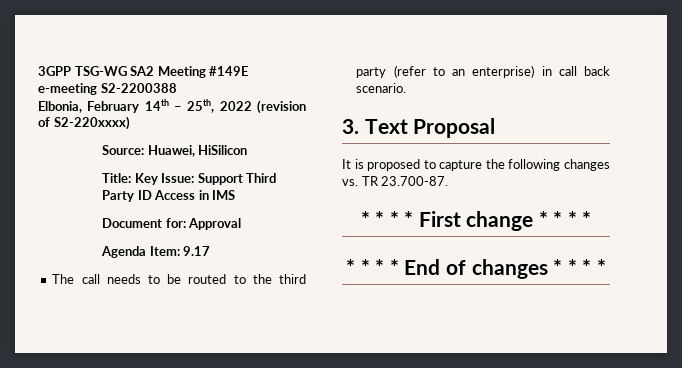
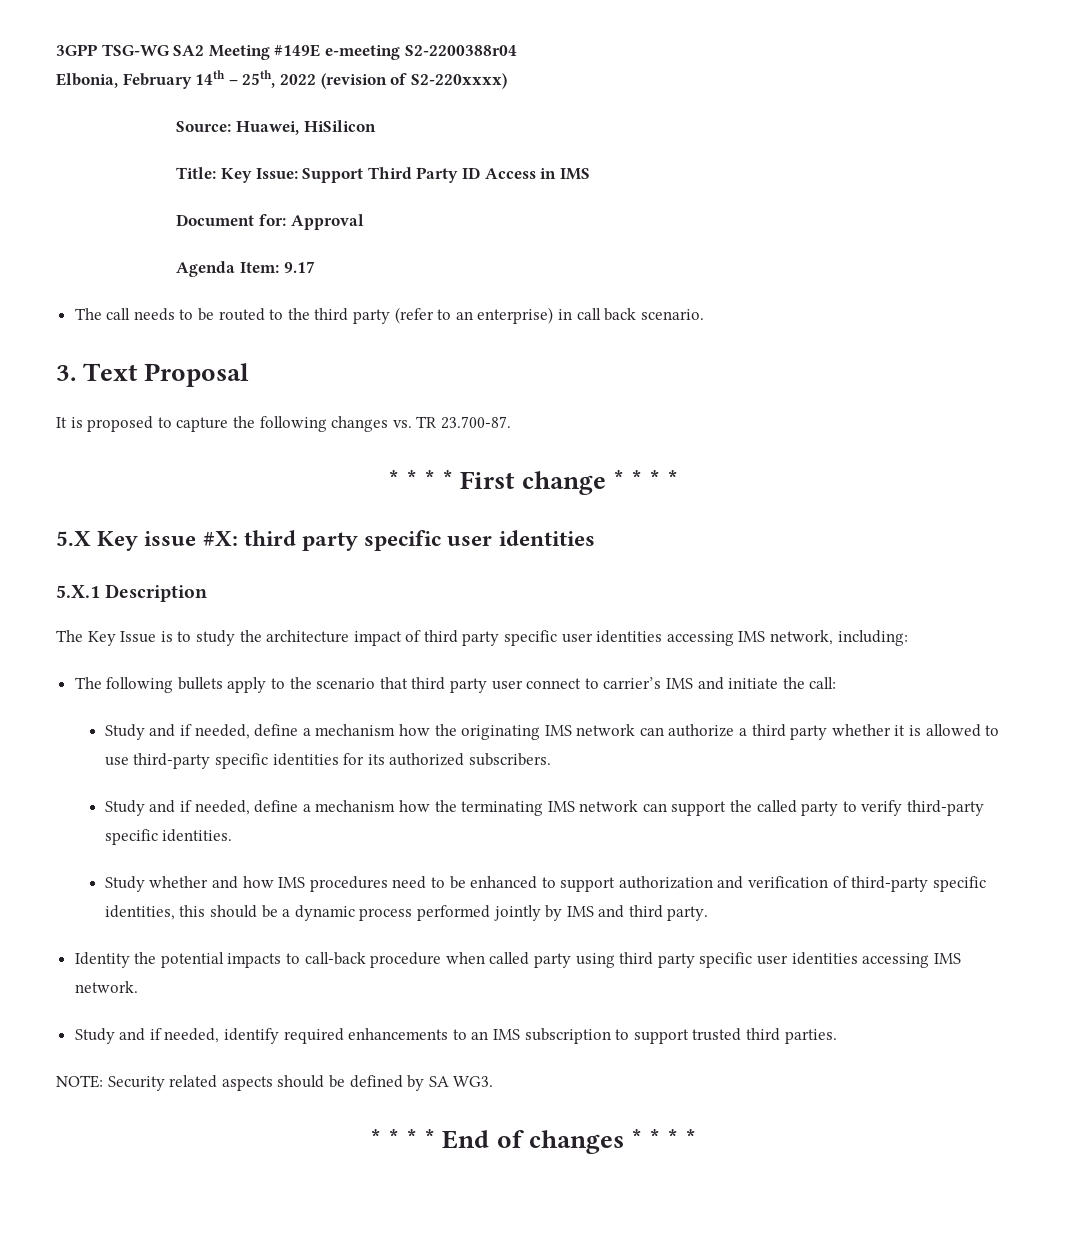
- 3GPP TSG-WG SA2 Meeting #149E e-meeting S2-2200388
+ 3GPP TSG-WG SA2 Meeting #149E e-meeting S2-2200388r04
+ 5.X Key issue #X: third party specific user identities
+ 5.X.1 Description
+ The Key Issue is to study the architecture impact of third party specific user identities accessing IMS network, including:
+ The following bullets apply to the scenario that third party user connect to carrier’s IMS and initiate the call:
+ Study and if needed, define a mechanism how the originating IMS network can authorize a third party whether it is allowed to use third-party specific identities for its authorized subscribers.
+ Study and if needed, define a mechanism how the terminating IMS network can support the called party to verify third-party specific identities.
+ Study whether and how IMS procedures need to be enhanced to support authorization and verification of third-party specific identities, this should be a dynamic process performed jointly by IMS and third party.
+ Identity the potential impacts to call-back procedure when called party using third party specific user identities accessing IMS network.
+ Study and if needed, identify required enhancements to an IMS subscription to support trusted third parties.
+ NOTE: Security related aspects should be defined by SA WG3.

